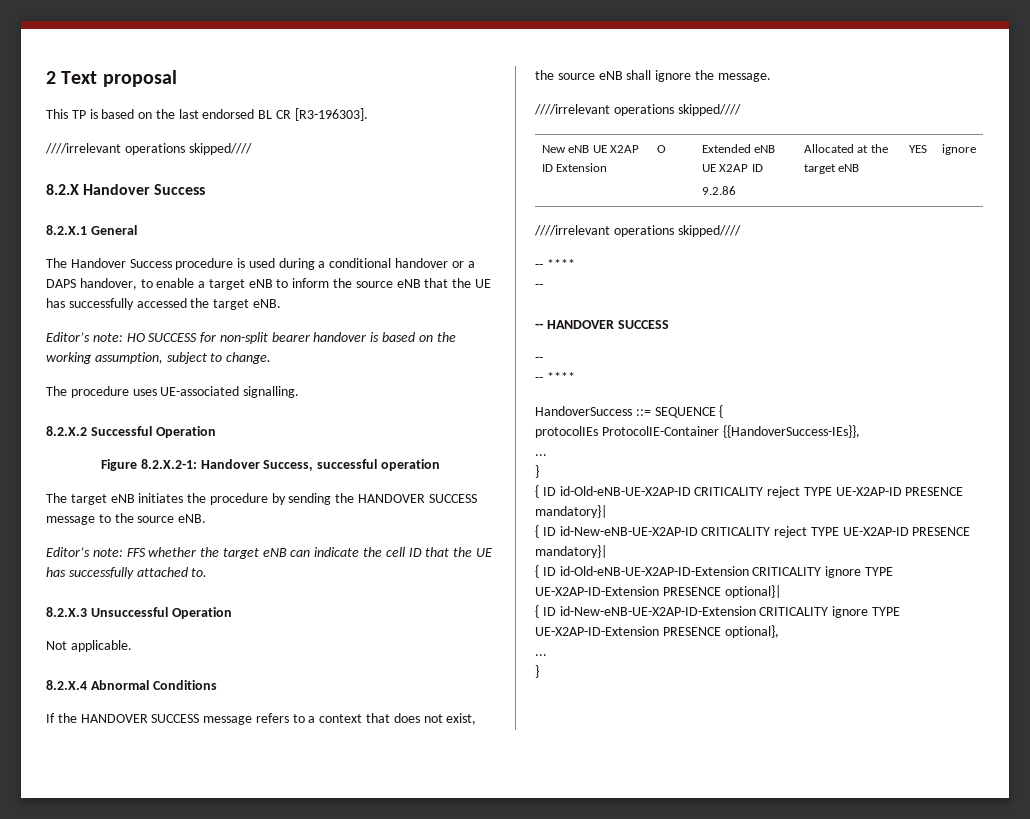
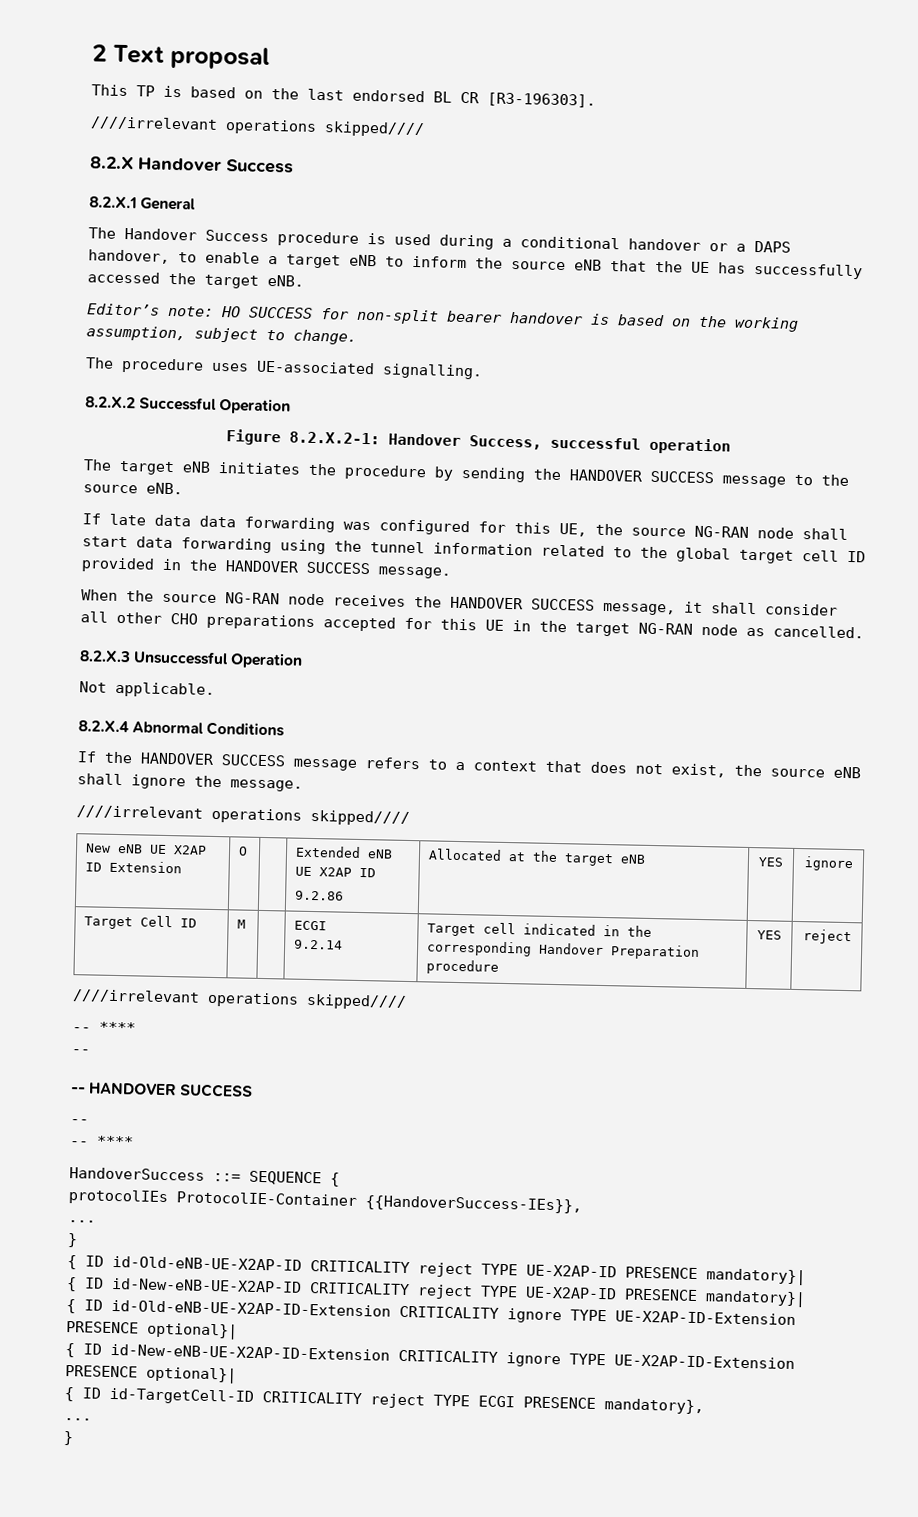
- Editor’s note: FFS whether the target eNB can indicate the cell ID that the UE has successfully attached to.
+ If late data data forwarding was configured for this UE, the source NG-RAN node shall start data forwarding using the tunnel information related to the global target cell ID provided in the HANDOVER SUCCESS message.
+ When the source NG-RAN node receives the HANDOVER SUCCESS message, it shall consider all other CHO preparations accepted for this UE in the target NG-RAN node as cancelled.
+ Target Cell ID | M | | ECGI
+ 9.2.14 | Target cell indicated in the corresponding Handover Preparation procedure | YES | reject
- { ID id-New-eNB-UE-X2AP-ID-Extension CRITICALITY ignore TYPE UE-X2AP-ID-Extension PRESENCE optional},
+ { ID id-New-eNB-UE-X2AP-ID-Extension CRITICALITY ignore TYPE UE-X2AP-ID-Extension PRESENCE optional}|
+ { ID id-TargetCell-ID CRITICALITY reject TYPE ECGI PRESENCE mandatory},

